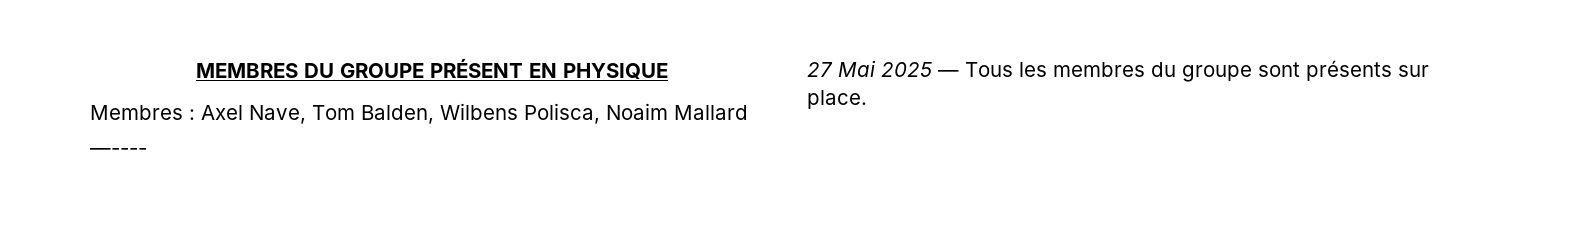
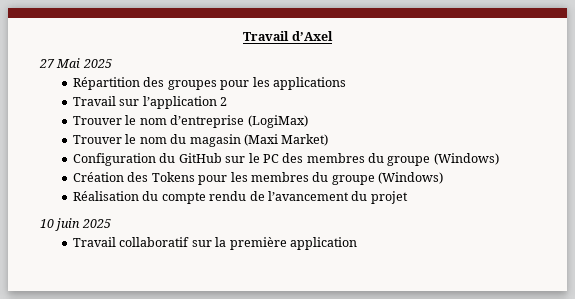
- MEMBRES DU GROUPE PRÉSENT EN PHYSIQUE
- Membres : Axel Nave, Tom Balden, Wilbens Polisca, Noaim Mallard
- —----
- 27 Mai 2025 — Tous les membres du groupe sont présents sur place.
+ Travail d’Axel
+ 27 Mai 2025
+ Répartition des groupes pour les applications
+ Travail sur l’application 2
+ Trouver le nom d’entreprise (LogiMax)
+ Trouver le nom du magasin (Maxi Market)
+ Configuration du GitHub sur le PC des membres du groupe (Windows)
+ Création des Tokens pour les membres du groupe (Windows)
+ Réalisation du compte rendu de l’avancement du projet
+ 10 juin 2025
+ Travail collaboratif sur la première application

